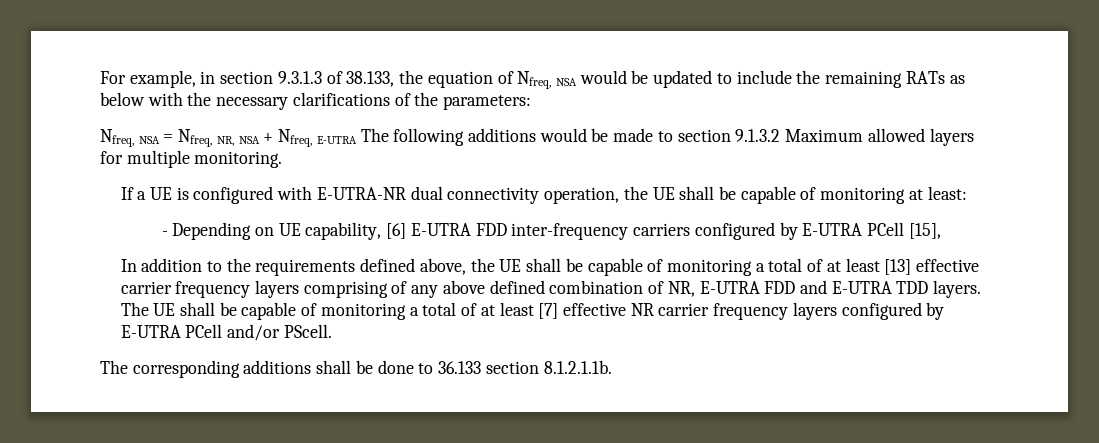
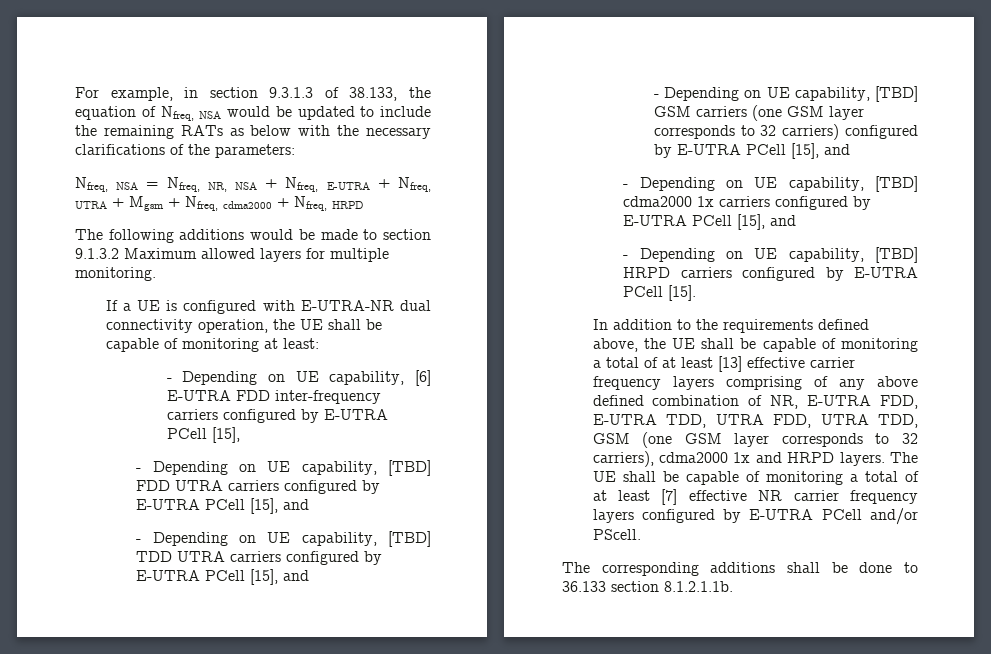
- Nfreq, NSA = Nfreq, NR, NSA + Nfreq, E-UTRA The following additions would be made to section 9.1.3.2 Maximum allowed layers for multiple monitoring.
+ Nfreq, NSA = Nfreq, NR, NSA + Nfreq, E-UTRA + Nfreq, UTRA + Mgsm + Nfreq, cdma2000 + Nfreq, HRPD
+ The following additions would be made to section 9.1.3.2 Maximum allowed layers for multiple monitoring.
+ - Depending on UE capability, [TBD] FDD UTRA carriers configured by E-UTRA PCell [15], and
+ - Depending on UE capability, [TBD] TDD UTRA carriers configured by E-UTRA PCell [15], and
+ - Depending on UE capability, [TBD] GSM carriers (one GSM layer corresponds to 32 carriers) configured by E-UTRA PCell [15], and
+ - Depending on UE capability, [TBD] cdma2000 1x carriers configured by E-UTRA PCell [15], and
+ - Depending on UE capability, [TBD] HRPD carriers configured by E-UTRA PCell [15].
- In addition to the requirements defined above, the UE shall be capable of monitoring a total of at least [13] effective carrier frequency layers comprising of any above defined combination of NR, E-UTRA FDD and E-UTRA TDD layers.
+ In addition to the requirements defined above, the UE shall be capable of monitoring a total of at least [13] effective carrier frequency layers comprising of any above defined combination of NR, E-UTRA FDD, E-UTRA TDD, UTRA FDD, UTRA TDD, GSM (one GSM layer corresponds to 32 carriers), cdma2000 1x and HRPD layers.

